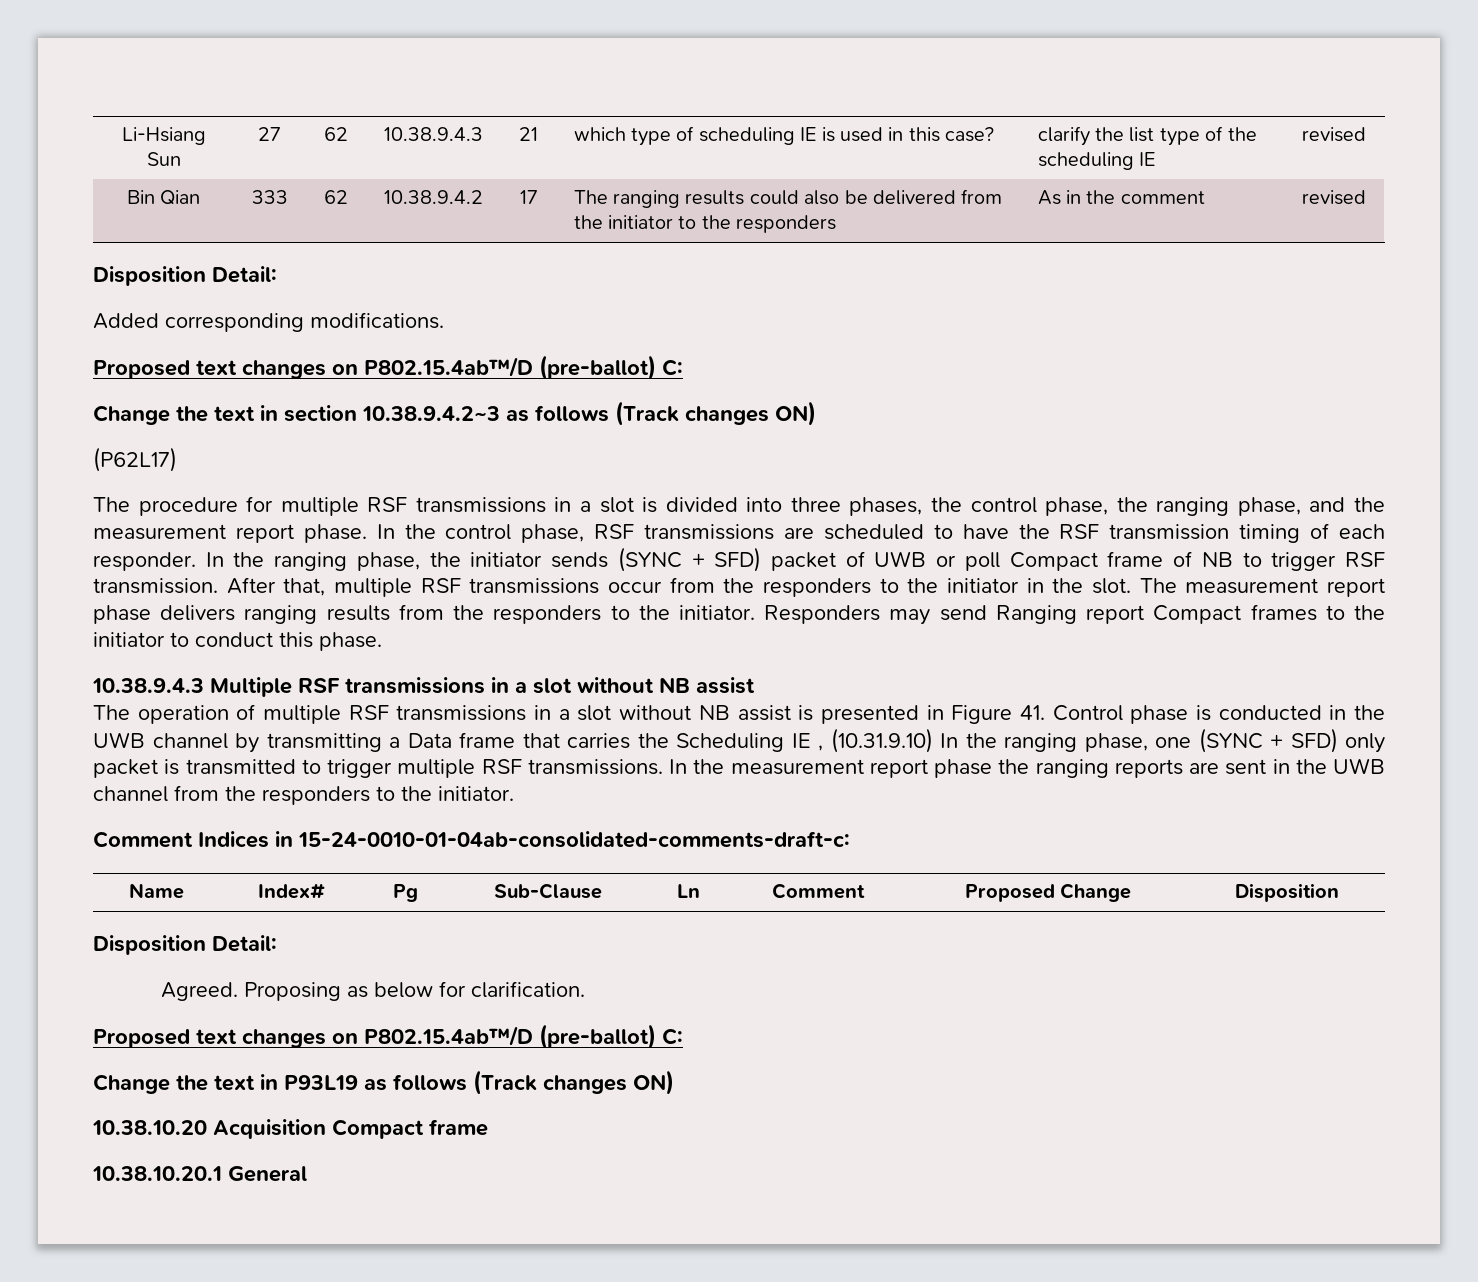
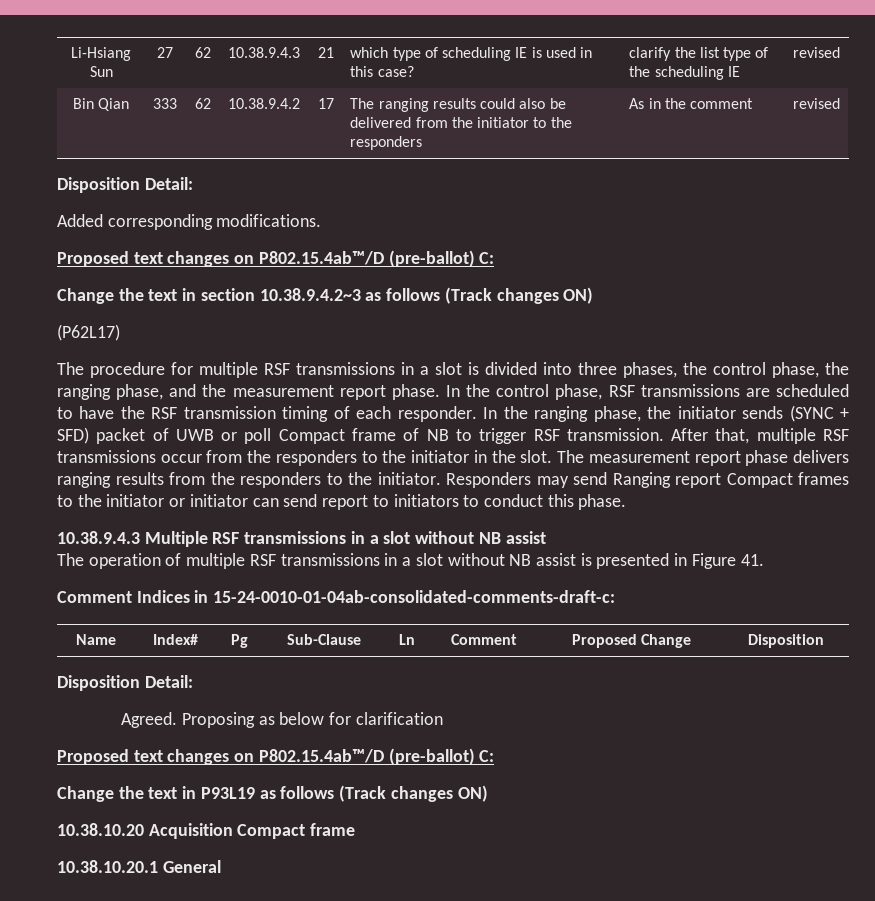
- Responders may send Ranging report Compact frames to the initiator to conduct this phase.
+ Responders may send Ranging report Compact frames to the initiator or initiator can send report to initiators to conduct this phase.
- The operation of multiple RSF transmissions in a slot without NB assist is presented in Figure 41. Control phase is conducted in the UWB channel by transmitting a Data frame that carries the Scheduling IE , (10.31.9.10) In the ranging phase, one (SYNC + SFD) only packet is transmitted to trigger multiple RSF transmissions. In the measurement report phase the ranging reports are sent in the UWB channel from the responders to the initiator.
+ The operation of multiple RSF transmissions in a slot without NB assist is presented in Figure 41.
- Proposing as below for clarification.
+ Proposing as below for clarification

